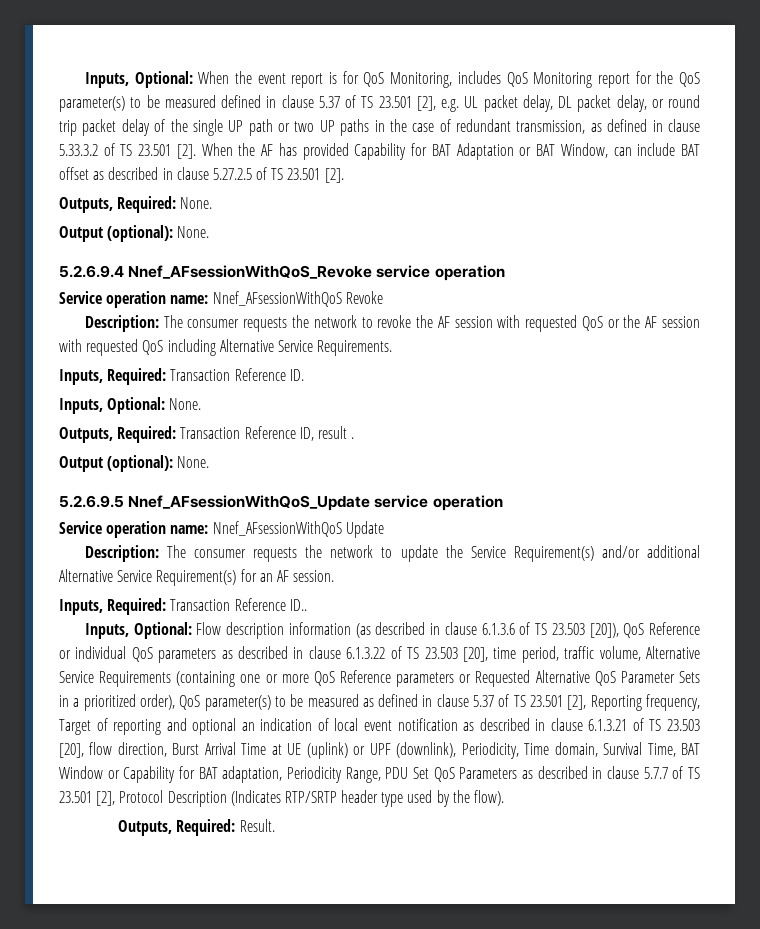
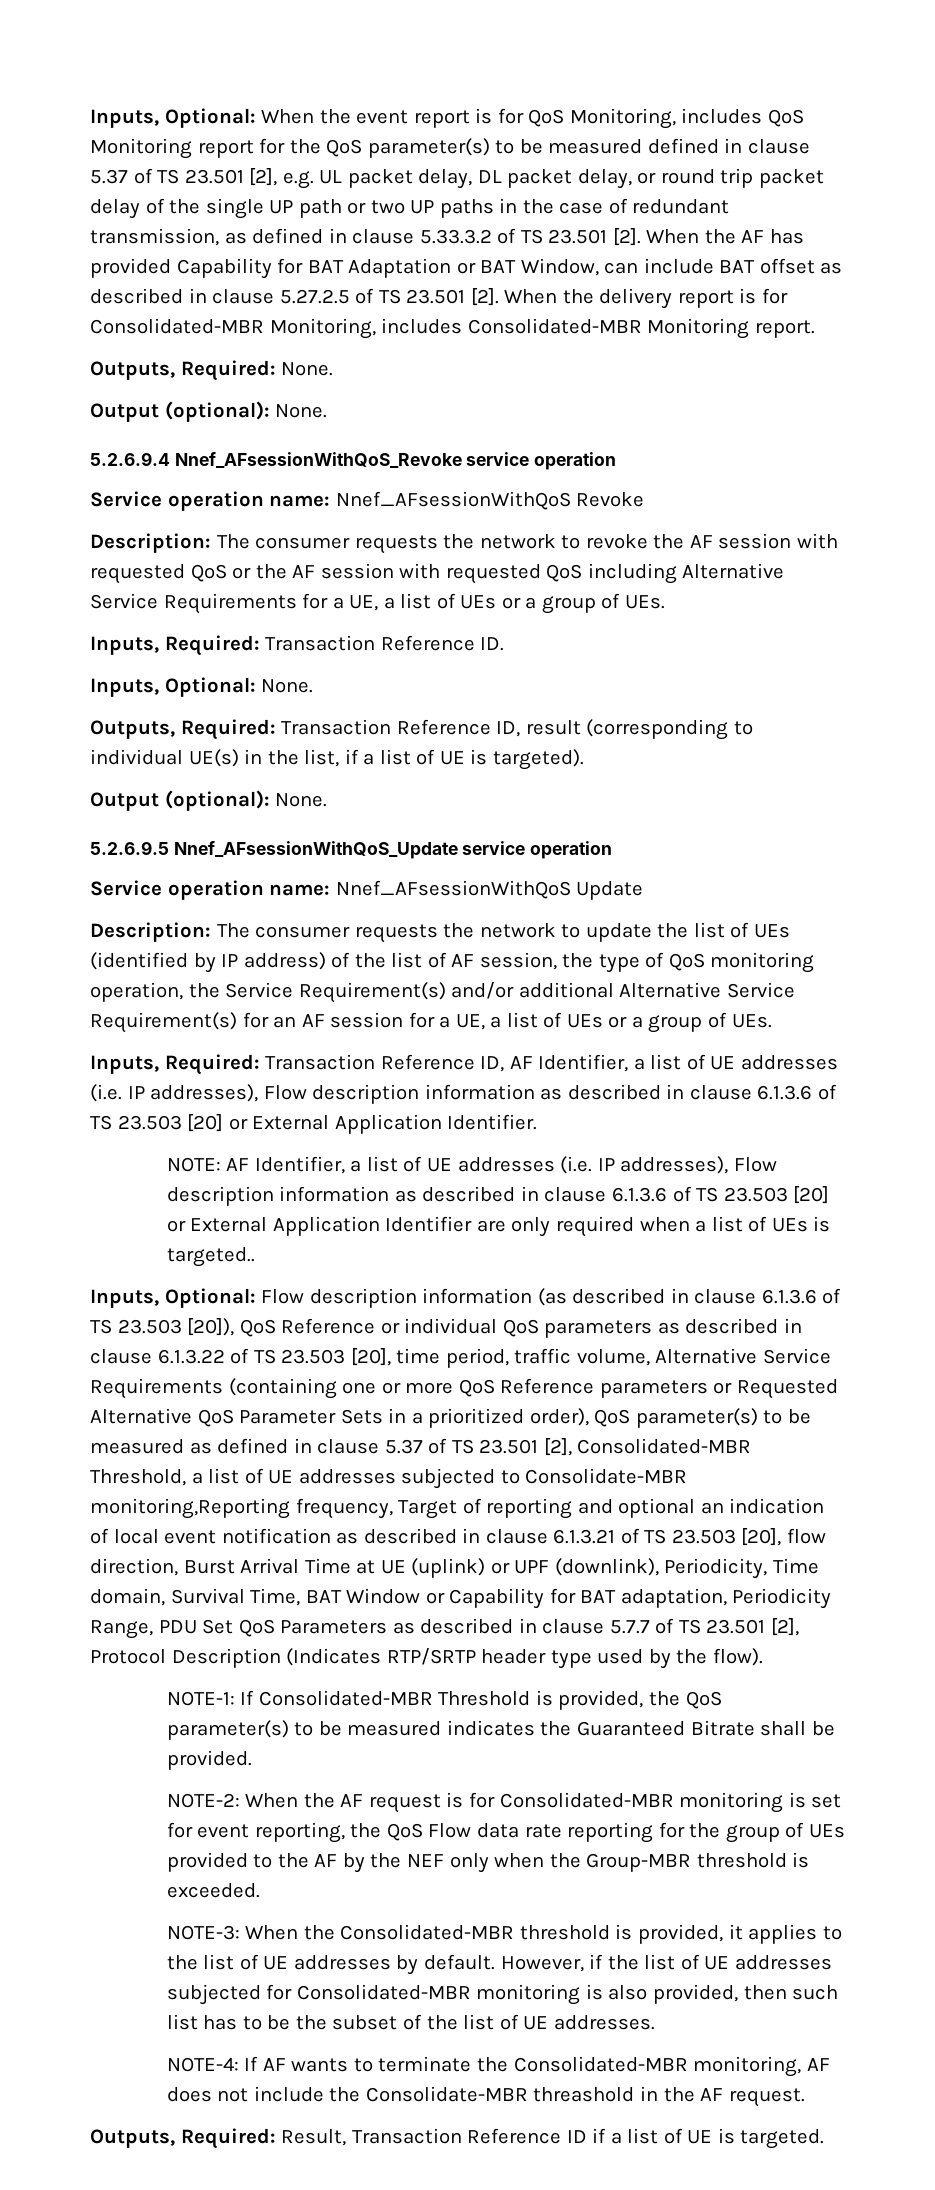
+ When the delivery report is for Consolidated-MBR Monitoring, includes Consolidated-MBR Monitoring report.
- Description: The consumer requests the network to revoke the AF session with requested QoS or the AF session with requested QoS including Alternative Service Requirements.
+ Description: The consumer requests the network to revoke the AF session with requested QoS or the AF session with requested QoS including Alternative Service Requirements for a UE, a list of UEs or a group of UEs.
- Outputs, Required: Transaction Reference ID, result .
+ Outputs, Required: Transaction Reference ID, result (corresponding to individual UE(s) in the list, if a list of UE is targeted).
- Description: The consumer requests the network to update the Service Requirement(s) and/or additional Alternative Service Requirement(s) for an AF session.
- Inputs, Required: Transaction Reference ID..
+ Description: The consumer requests the network to update the list of UEs (identified by IP address) of the list of AF session, the type of QoS monitoring operation, the Service Requirement(s) and/or additional Alternative Service Requirement(s) for an AF session for a UE, a list of UEs or a group of UEs.
+ Inputs, Required: Transaction Reference ID, AF Identifier, a list of UE addresses (i.e. IP addresses), Flow description information as described in clause 6.1.3.6 of TS 23.503 [20] or External Application Identifier.
+ NOTE: AF Identifier, a list of UE addresses (i.e. IP addresses), Flow description information as described in clause 6.1.3.6 of TS 23.503 [20] or External Application Identifier are only required when a list of UEs is targeted..
- Flow description information (as described in clause 6.1.3.6 of TS 23.503 [20]), QoS Reference or individual QoS parameters as described in clause 6.1.3.22 of TS 23.503 [20], time period, traffic volume, Alternative Service Requirements (containing one or more QoS Reference parameters or Requested Alternative QoS Parameter Sets in a prioritized order), QoS parameter(s) to be measured as defined in clause 5.37 of TS 23.501 [2], Reporting frequency, Target of reporting and optional an indication of local event notification as described in clause 6.1.3.21 of TS 23.503 [20], flow direction, Burst Arrival Time at UE (uplink) or UPF (downlink), Periodicity, Time domain, Survival Time, BAT Window or Capability for BAT adaptation, Periodicity Range, PDU Set QoS Parameters as described in clause 5.7.7 of TS 23.501 [2], Protocol Description (Indicates RTP/SRTP header type used by the flow).
+ Flow description information (as described in clause 6.1.3.6 of TS 23.503 [20]), QoS Reference or individual QoS parameters as described in clause 6.1.3.22 of TS 23.503 [20], time period, traffic volume, Alternative Service Requirements (containing one or more QoS Reference parameters or Requested Alternative QoS Parameter Sets in a prioritized order), QoS parameter(s) to be measured as defined in clause 5.37 of TS 23.501 [2], Consolidated-MBR Threshold, a list of UE addresses subjected to Consolidate-MBR monitoring,Reporting frequency, Target of reporting and optional an indication of local event notification as described in clause 6.1.3.21 of TS 23.503 [20], flow direction, Burst Arrival Time at UE (uplink) or UPF (downlink), Periodicity, Time domain, Survival Time, BAT Window or Capability for BAT adaptation, Periodicity Range, PDU Set QoS Parameters as described in clause 5.7.7 of TS 23.501 [2], Protocol Description (Indicates RTP/SRTP header type used by the flow).
- Outputs, Required: Result.
+ NOTE-1: If Consolidated-MBR Threshold is provided, the QoS parameter(s) to be measured indicates the Guaranteed Bitrate shall be provided.
+ NOTE-2: When the AF request is for Consolidated-MBR monitoring is set for event reporting, the QoS Flow data rate reporting for the group of UEs provided to the AF by the NEF only when the Group-MBR threshold is exceeded.
+ NOTE-3: When the Consolidated-MBR threshold is provided, it applies to the list of UE addresses by default. However, if the list of UE addresses subjected for Consolidated-MBR monitoring is also provided, then such list has to be the subset of the list of UE addresses.
+ NOTE-4: If AF wants to terminate the Consolidated-MBR monitoring, AF does not include the Consolidate-MBR threashold in the AF request.
+ Outputs, Required: Result, Transaction Reference ID if a list of UE is targeted.

